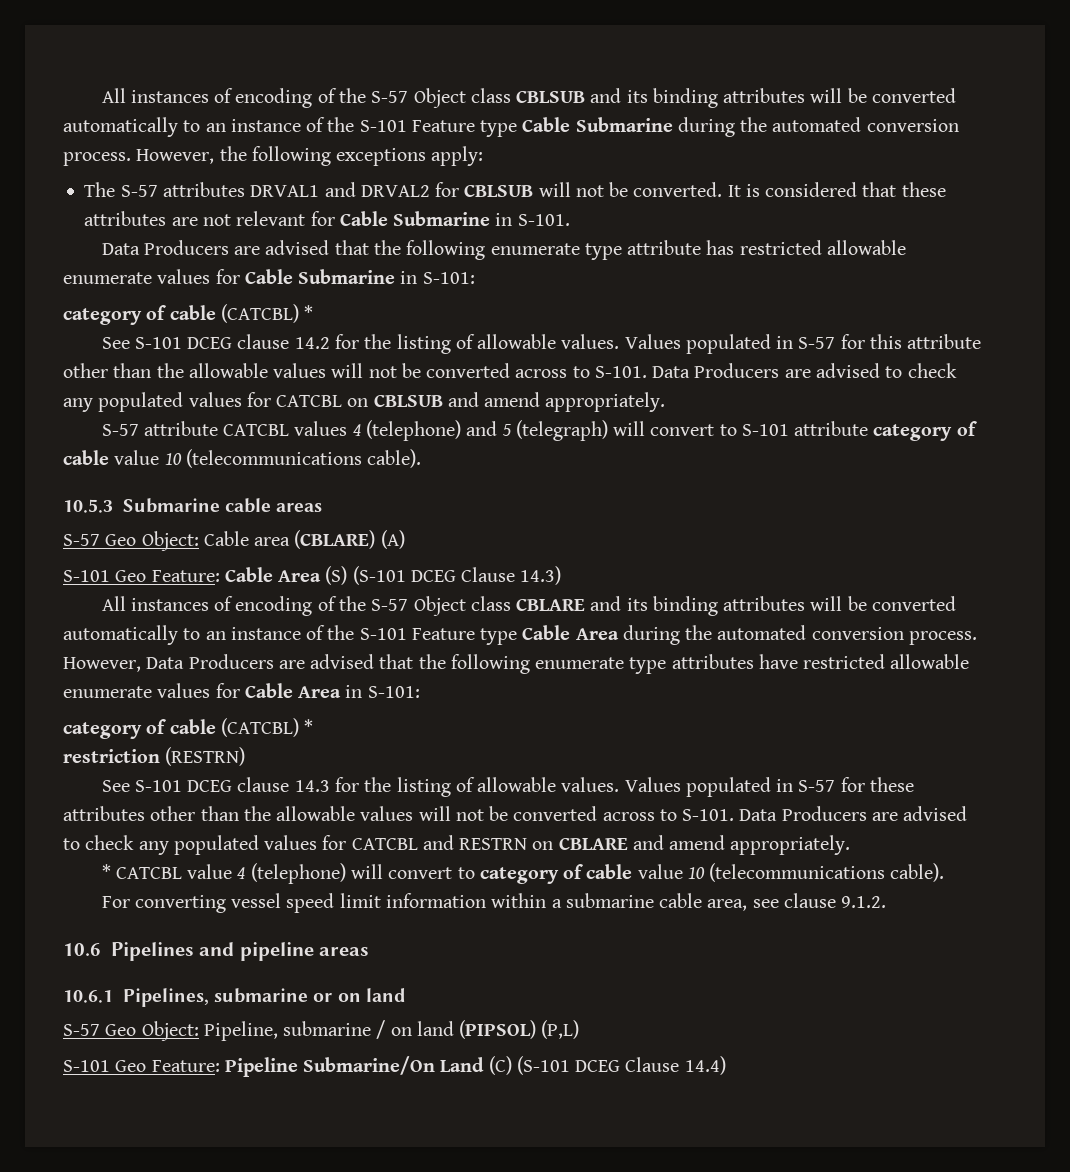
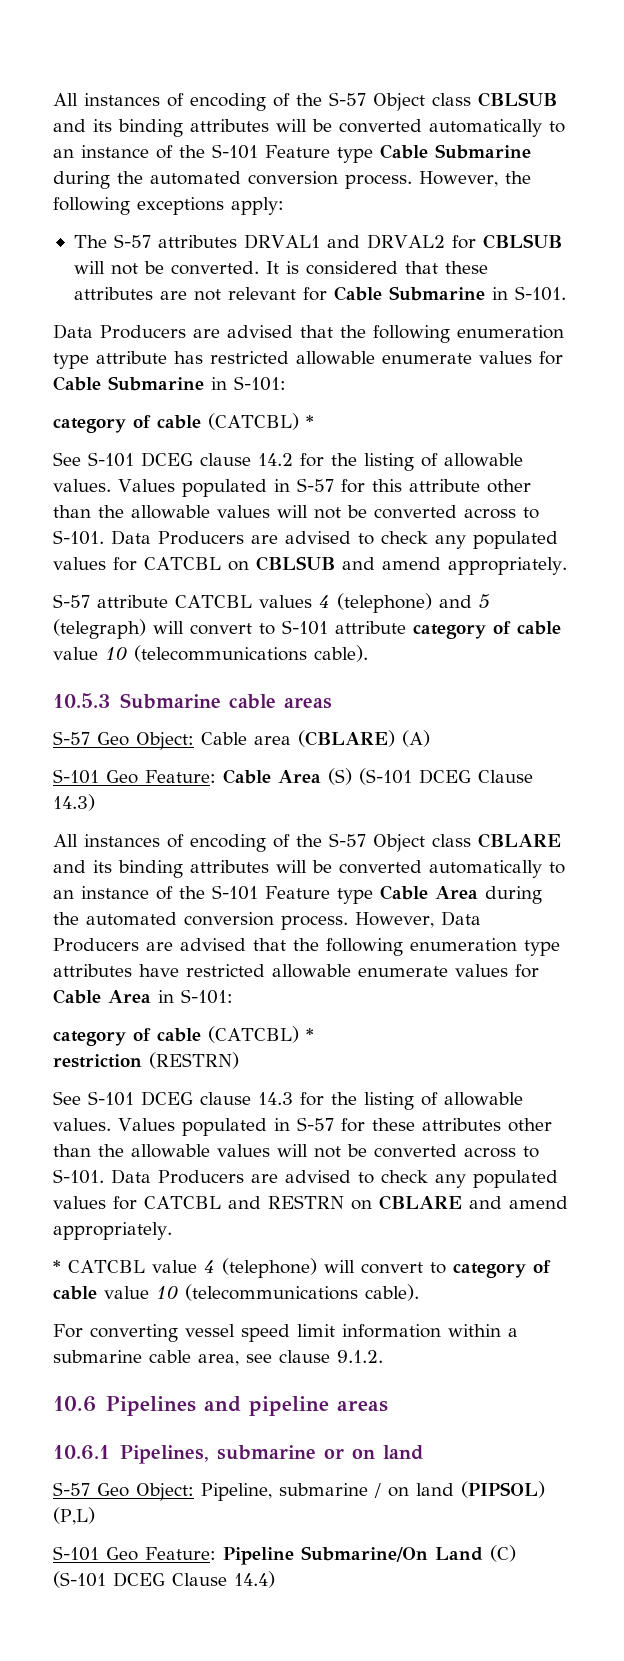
- Data Producers are advised that the following enumerate type attribute has restricted allowable enumerate values for Cable Submarine in S-101:
+ Data Producers are advised that the following enumeration type attribute has restricted allowable enumerate values for Cable Submarine in S-101:
- However, Data Producers are advised that the following enumerate type attributes have restricted allowable enumerate values for Cable Area in S-101:
+ However, Data Producers are advised that the following enumeration type attributes have restricted allowable enumerate values for Cable Area in S-101:

